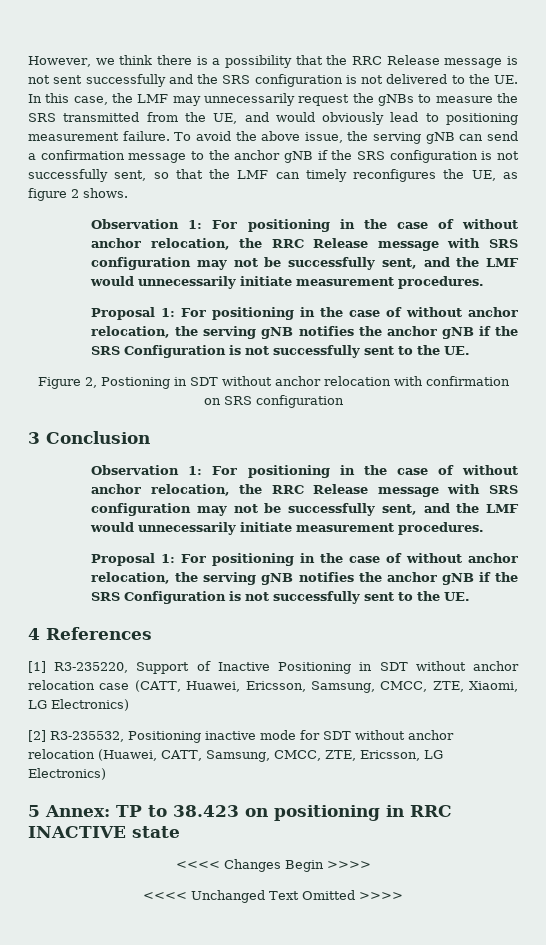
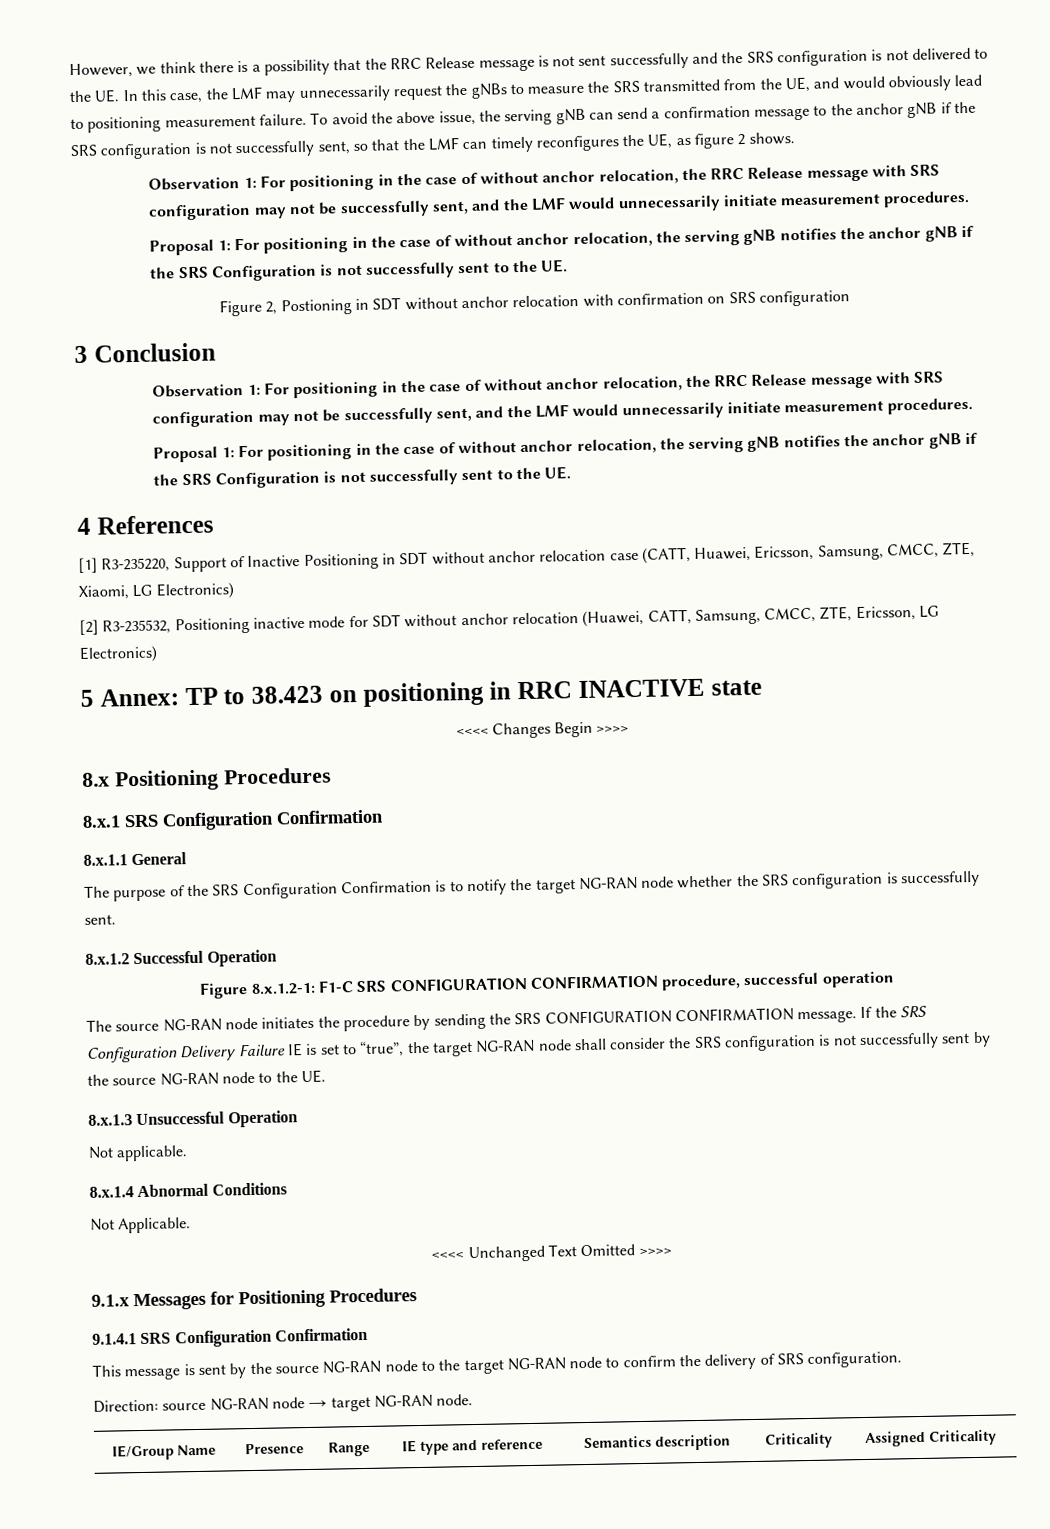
+ 8.x Positioning Procedures
+ 8.x.1 SRS Configuration Confirmation
+ 8.x.1.1 General
+ The purpose of the SRS Configuration Confirmation is to notify the target NG-RAN node whether the SRS configuration is successfully sent.
+ 8.x.1.2 Successful Operation
+ Figure 8.x.1.2-1: F1-C SRS CONFIGURATION CONFIRMATION procedure, successful operation
+ The source NG-RAN node initiates the procedure by sending the SRS CONFIGURATION CONFIRMATION message. If the SRS Configuration Delivery Failure IE is set to “true”, the target NG-RAN node shall consider the SRS configuration is not successfully sent by the source NG-RAN node to the UE.
+ 8.x.1.3 Unsuccessful Operation
+ Not applicable.
+ 8.x.1.4 Abnormal Conditions
+ Not Applicable.
+ 9.1.x Messages for Positioning Procedures
+ 9.1.4.1 SRS Configuration Confirmation
+ This message is sent by the source NG-RAN node to the target NG-RAN node to confirm the delivery of SRS configuration.
+ Direction: source NG-RAN node → target NG-RAN node.
+ IE/Group Name | Presence | Range | IE type and reference | Semantics description | Criticality | Assigned Criticality

